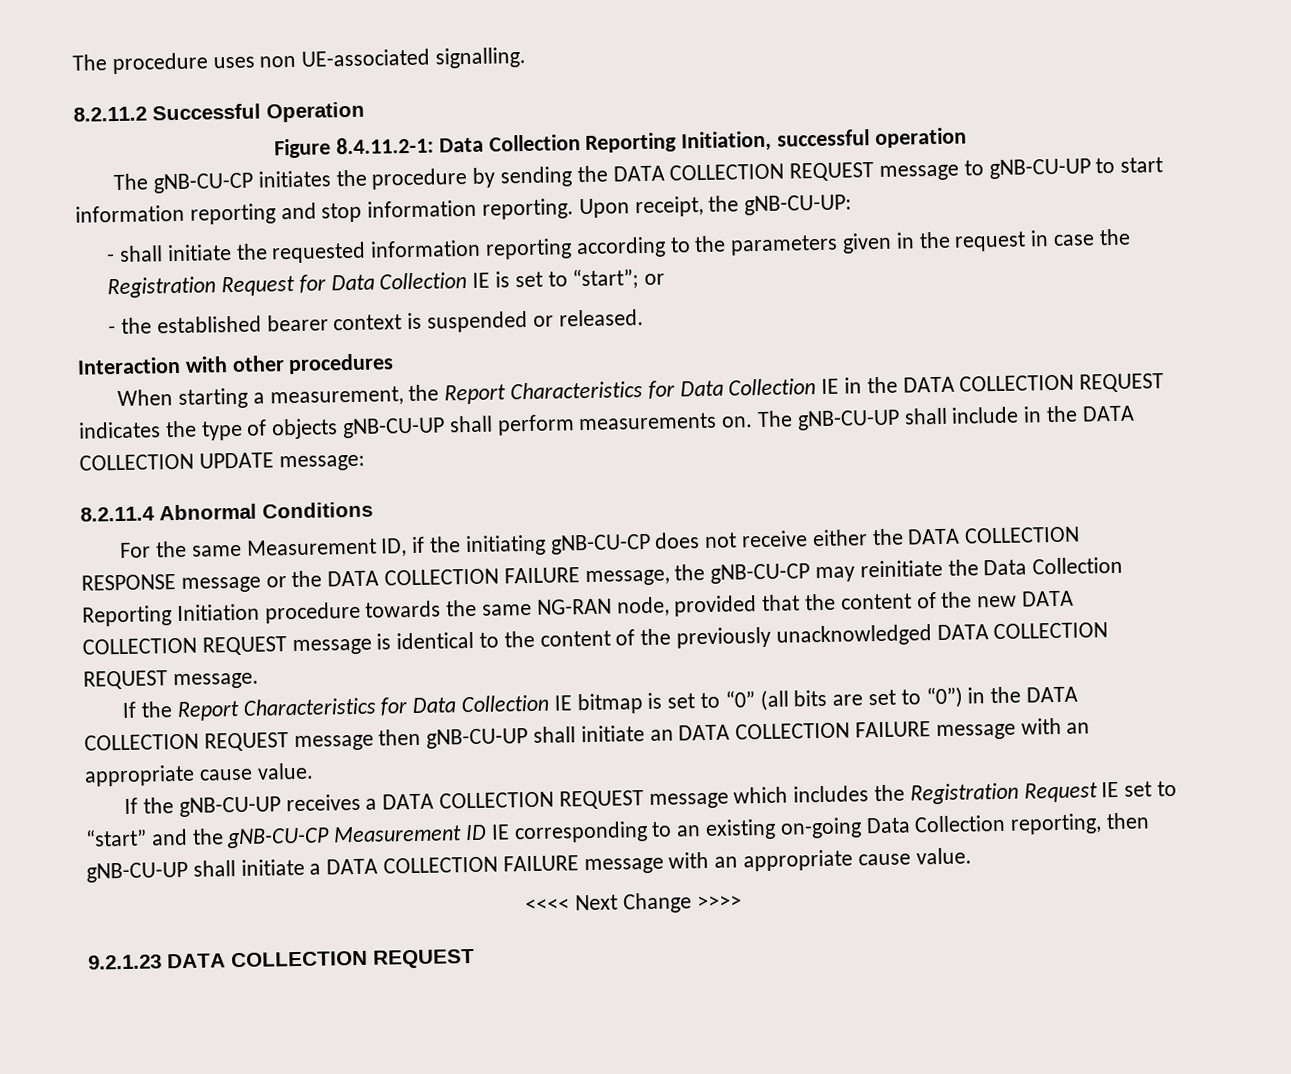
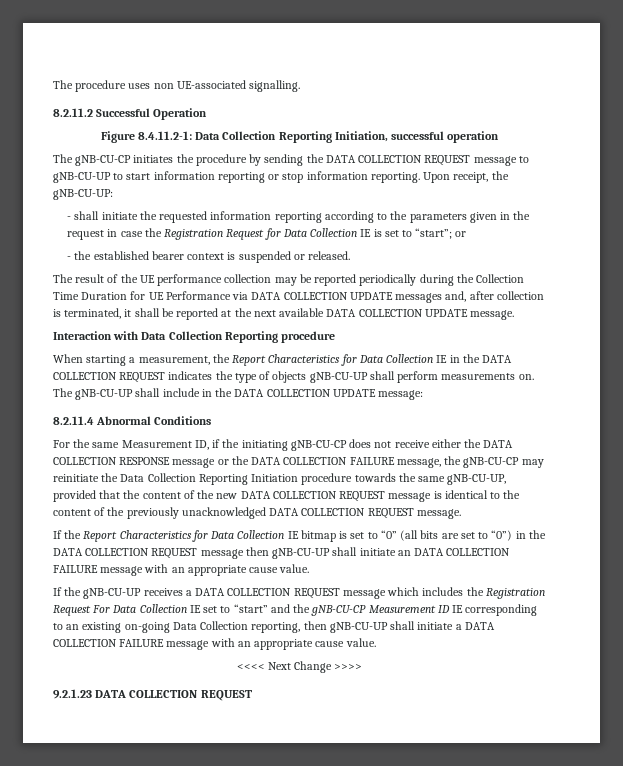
- The gNB-CU-CP initiates the procedure by sending the DATA COLLECTION REQUEST message to gNB-CU-UP to start information reporting and stop information reporting.
+ The gNB-CU-CP initiates the procedure by sending the DATA COLLECTION REQUEST message to gNB-CU-UP to start information reporting or stop information reporting.
- Interaction with other procedures
+ The result of the UE performance collection may be reported periodically during the Collection Time Duration for UE Performance via DATA COLLECTION UPDATE messages and, after collection is terminated, it shall be reported at the next available DATA COLLECTION UPDATE message.
+ Interaction with Data Collection Reporting procedure
- For the same Measurement ID, if the initiating gNB-CU-CP does not receive either the DATA COLLECTION RESPONSE message or the DATA COLLECTION FAILURE message, the gNB-CU-CP may reinitiate the Data Collection Reporting Initiation procedure towards the same NG-RAN node, provided that the content of the new DATA COLLECTION REQUEST message is identical to the content of the previously unacknowledged DATA COLLECTION REQUEST message.
+ For the same Measurement ID, if the initiating gNB-CU-CP does not receive either the DATA COLLECTION RESPONSE message or the DATA COLLECTION FAILURE message, the gNB-CU-CP may reinitiate the Data Collection Reporting Initiation procedure towards the same gNB-CU-UP, provided that the content of the new DATA COLLECTION REQUEST message is identical to the content of the previously unacknowledged DATA COLLECTION REQUEST message.
- If the gNB-CU-UP receives a DATA COLLECTION REQUEST message which includes the Registration Request IE set to “start” and the gNB-CU-CP Measurement ID IE corresponding to an existing on-going Data Collection reporting, then gNB-CU-UP shall initiate a DATA COLLECTION FAILURE message with an appropriate cause value.
+ If the gNB-CU-UP receives a DATA COLLECTION REQUEST message which includes the Registration Request For Data Collection IE set to “start” and the gNB-CU-CP Measurement ID IE corresponding to an existing on-going Data Collection reporting, then gNB-CU-UP shall initiate a DATA COLLECTION FAILURE message with an appropriate cause value.

